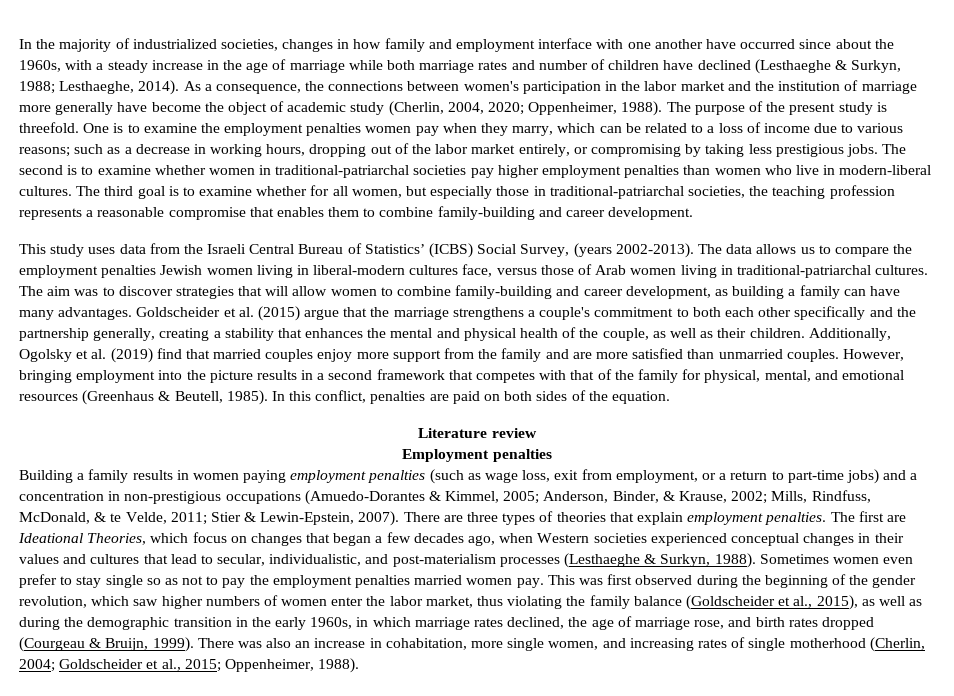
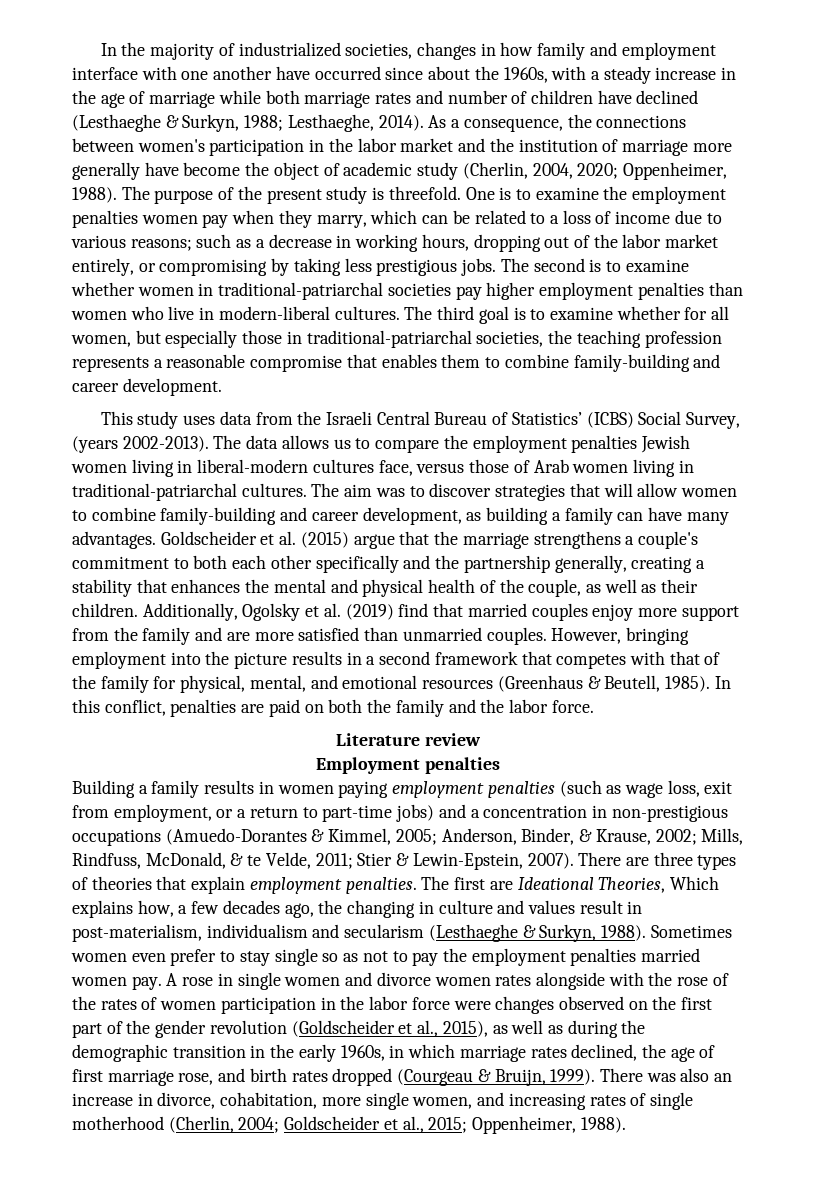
- In this conflict, penalties are paid on both sides of the equation.
+ In this conflict, penalties are paid on both the family and the labor force.
- The first are Ideational Theories, which focus on changes that began a few decades ago, when Western societies experienced conceptual changes in their values and cultures that lead to secular, individualistic, and post-materialism processes (Lesthaeghe & Surkyn, 1988).
+ The first are Ideational Theories, Which explains how, a few decades ago, the changing in culture and values result in post-materialism, individualism and secularism (Lesthaeghe & Surkyn, 1988).
- This was first observed during the beginning of the gender revolution, which saw higher numbers of women enter the labor market, thus violating the family balance (Goldscheider et al., 2015), as well as during the demographic transition in the early 1960s, in which marriage rates declined, the age of marriage rose, and birth rates dropped (Courgeau & Bruijn, 1999).
+ A rose in single women and divorce women rates alongside with the rose of the rates of women participation in the labor force were changes observed on the first part of the gender revolution (Goldscheider et al., 2015), as well as during the demographic transition in the early 1960s, in which marriage rates declined, the age of first marriage rose, and birth rates dropped (Courgeau & Bruijn, 1999).
- There was also an increase in cohabitation, more single women, and increasing rates of single motherhood (Cherlin, 2004; Goldscheider et al., 2015; Oppenheimer, 1988).
+ There was also an increase in divorce, cohabitation, more single women, and increasing rates of single motherhood (Cherlin, 2004; Goldscheider et al., 2015; Oppenheimer, 1988).

